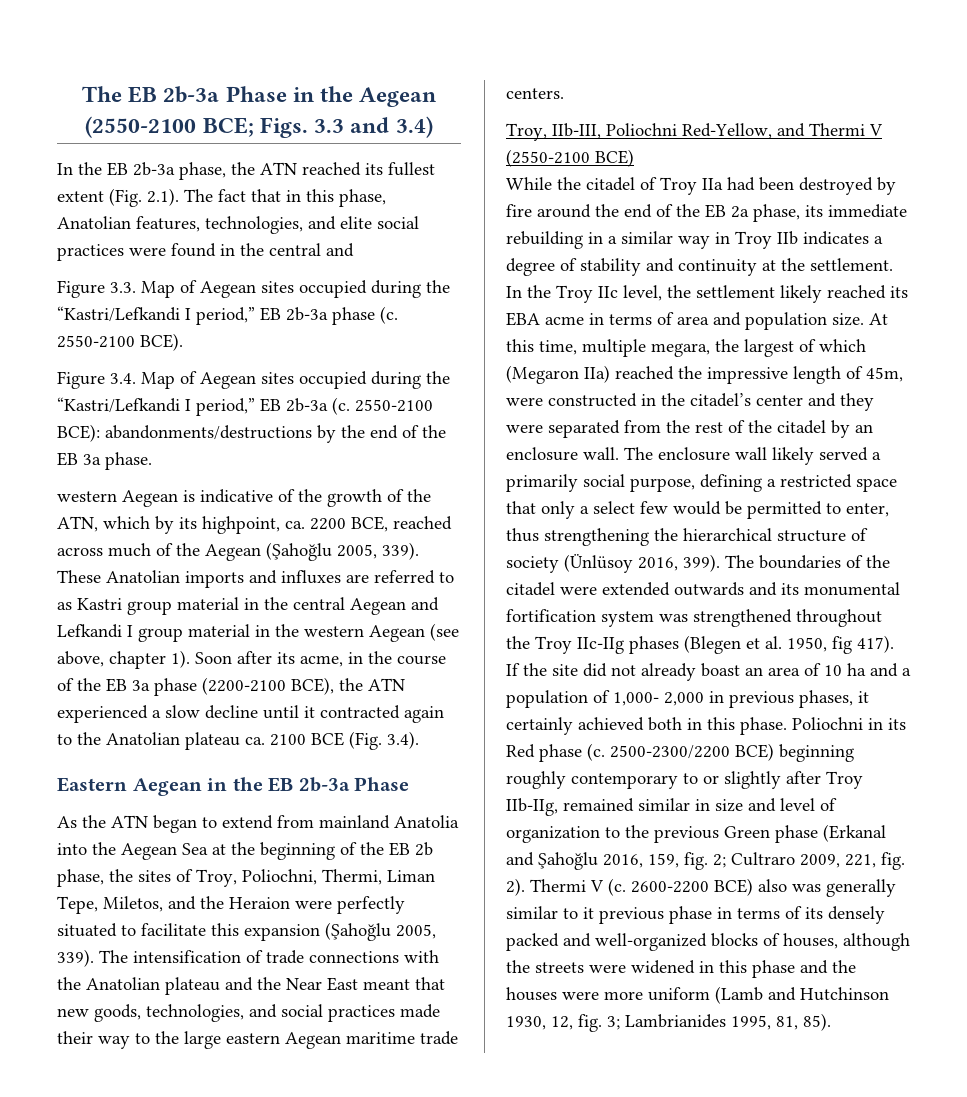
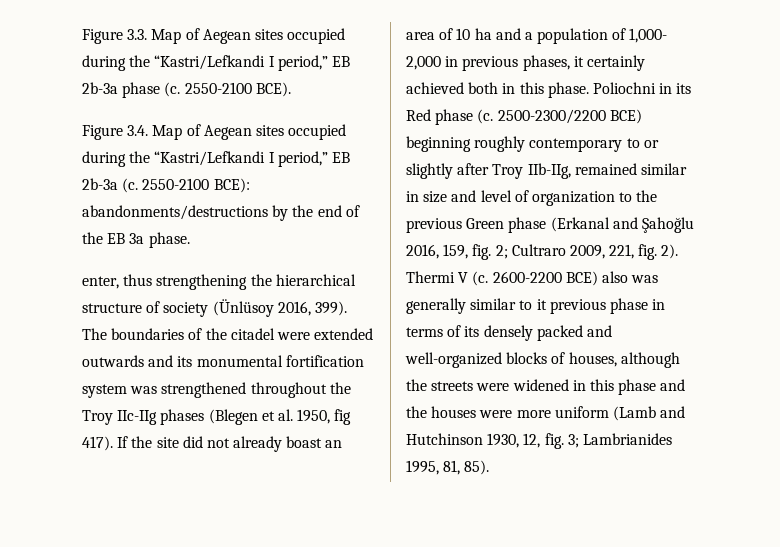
- The EB 2b-3a Phase in the Aegean (2550-2100 BCE; Figs. 3.3 and 3.4)
- In the EB 2b-3a phase, the ATN reached its fullest extent (Fig. 2.1). The fact that in this phase, Anatolian features, technologies, and elite social practices were found in the central and
- western Aegean is indicative of the growth of the ATN, which by its highpoint, ca. 2200 BCE, reached across much of the Aegean (Şahoğlu 2005, 339). These Anatolian imports and influxes are referred to as Kastri group material in the central Aegean and Lefkandi I group material in the western Aegean (see above, chapter 1). Soon after its acme, in the course of the EB 3a phase (2200-2100 BCE), the ATN experienced a slow decline until it contracted again to the Anatolian plateau ca. 2100 BCE (Fig. 3.4).
- Eastern Aegean in the EB 2b-3a Phase
- As the ATN began to extend from mainland Anatolia into the Aegean Sea at the beginning of the EB 2b phase, the sites of Troy, Poliochni, Thermi, Liman Tepe, Miletos, and the Heraion were perfectly situated to facilitate this expansion (Şahoğlu 2005, 339). The intensification of trade connections with the Anatolian plateau and the Near East meant that new goods, technologies, and social practices made their way to the large eastern Aegean maritime trade centers.
- Troy, IIb-III, Poliochni Red-Yellow, and Thermi V (2550-2100 BCE)
- While the citadel of Troy IIa had been destroyed by fire around the end of the EB 2a phase, its immediate rebuilding in a similar way in Troy IIb indicates a degree of stability and continuity at the settlement. In the Troy IIc level, the settlement likely reached its EBA acme in terms of area and population size. At this time, multiple megara, the largest of which (Megaron IIa) reached the impressive length of 45m, were constructed in the citadel’s center and they were separated from the rest of the citadel by an enclosure wall. The enclosure wall likely served a primarily social purpose, defining a restricted space that only a select few would be permitted to enter, thus strengthening the hierarchical structure of society (Ünlüsoy 2016, 399).
+ enter, thus strengthening the hierarchical structure of society (Ünlüsoy 2016, 399).

